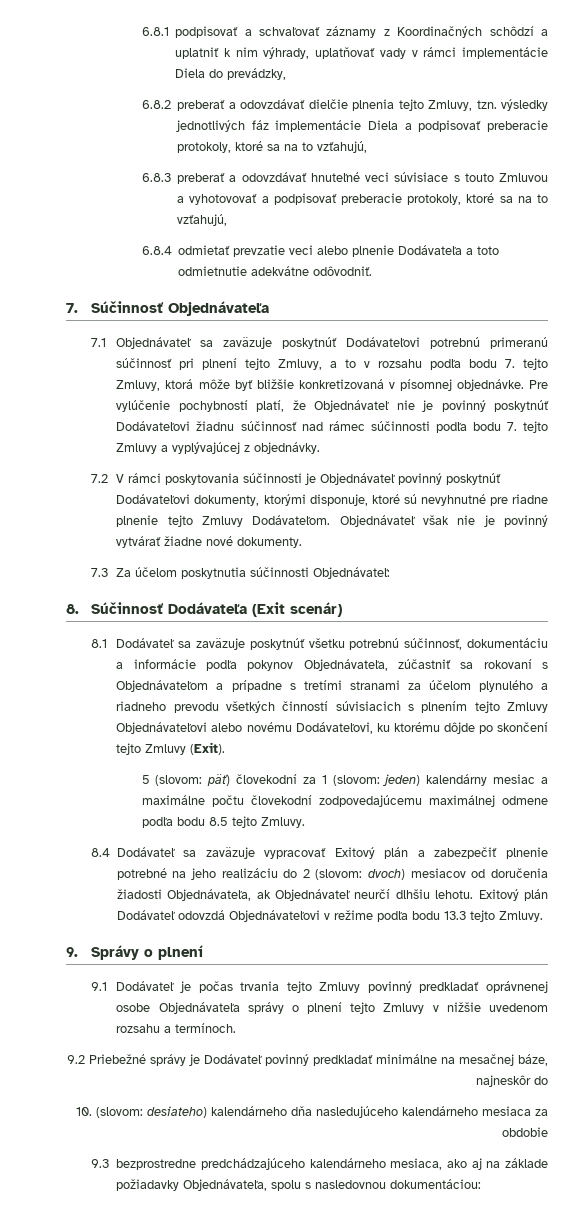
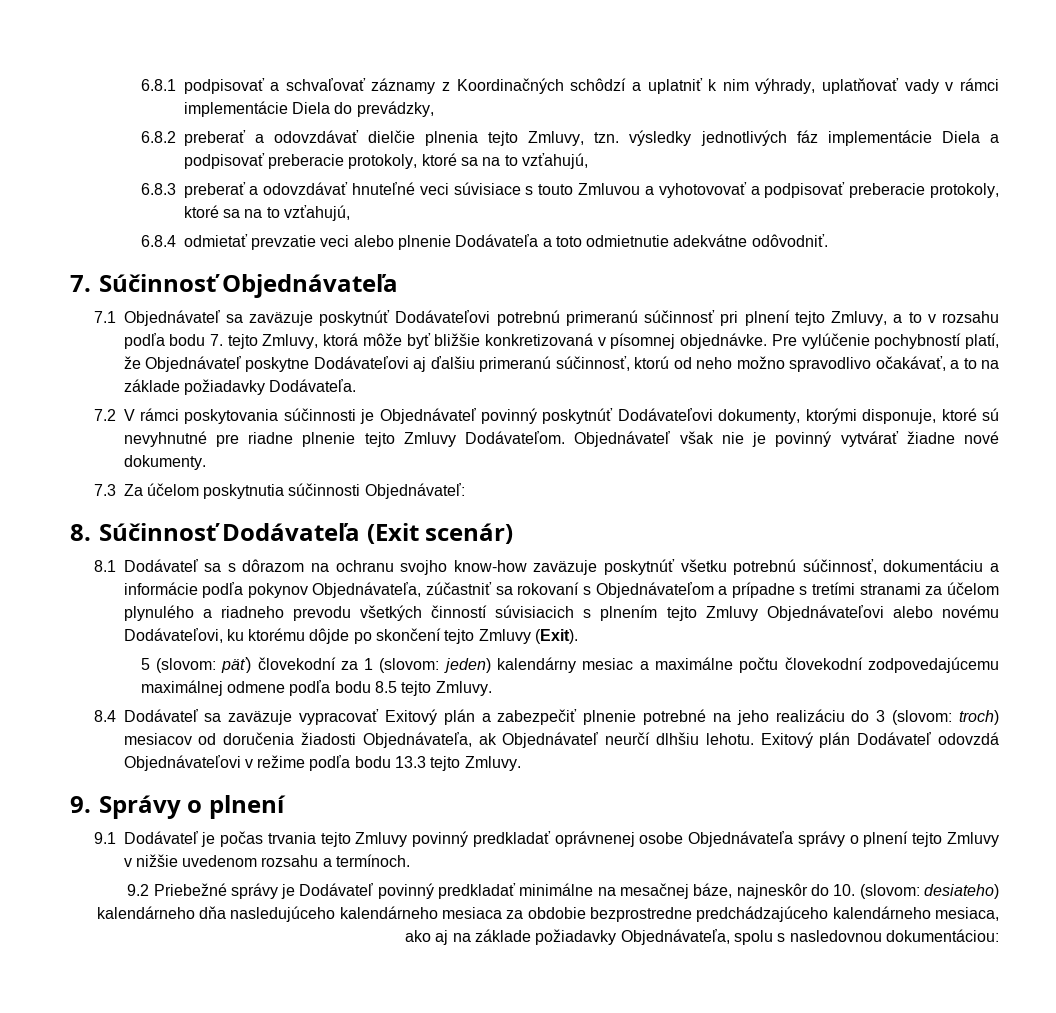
- Pre vylúčenie pochybností platí, že Objednávateľ nie je povinný poskytnúť Dodávateľovi žiadnu súčinnosť nad rámec súčinnosti podľa bodu 7. tejto Zmluvy a vyplývajúcej z objednávky.
+ Pre vylúčenie pochybností platí, že Objednávateľ poskytne Dodávateľovi aj ďalšiu primeranú súčinnosť, ktorú od neho možno spravodlivo očakávať, a to na základe požiadavky Dodávateľa.
- 8.1 Dodávateľ sa zaväzuje poskytnúť všetku potrebnú súčinnosť, dokumentáciu a informácie podľa pokynov Objednávateľa, zúčastniť sa rokovaní s Objednávateľom a prípadne s tretími stranami za účelom plynulého a riadneho prevodu všetkých činností súvisiacich s plnením tejto Zmluvy Objednávateľovi alebo novému Dodávateľovi, ku ktorému dôjde po skončení tejto Zmluvy (Exit).
+ 8.1 Dodávateľ sa s dôrazom na ochranu svojho know-how zaväzuje poskytnúť všetku potrebnú súčinnosť, dokumentáciu a informácie podľa pokynov Objednávateľa, zúčastniť sa rokovaní s Objednávateľom a prípadne s tretími stranami za účelom plynulého a riadneho prevodu všetkých činností súvisiacich s plnením tejto Zmluvy Objednávateľovi alebo novému Dodávateľovi, ku ktorému dôjde po skončení tejto Zmluvy (Exit).
- 8.4 Dodávateľ sa zaväzuje vypracovať Exitový plán a zabezpečiť plnenie potrebné na jeho realizáciu do 2 (slovom: dvoch) mesiacov od doručenia žiadosti Objednávateľa, ak Objednávateľ neurčí dlhšiu lehotu.
+ 8.4 Dodávateľ sa zaväzuje vypracovať Exitový plán a zabezpečiť plnenie potrebné na jeho realizáciu do 3 (slovom: troch) mesiacov od doručenia žiadosti Objednávateľa, ak Objednávateľ neurčí dlhšiu lehotu.
- 9.2 Priebežné správy je Dodávateľ povinný predkladať minimálne na mesačnej báze, najneskôr do
- 10. (slovom: desiateho) kalendárneho dňa nasledujúceho kalendárneho mesiaca za obdobie
- 9.3 bezprostredne predchádzajúceho kalendárneho mesiaca, ako aj na základe požiadavky Objednávateľa, spolu s nasledovnou dokumentáciou:
+ 9.2 Priebežné správy je Dodávateľ povinný predkladať minimálne na mesačnej báze, najneskôr do 10. (slovom: desiateho) kalendárneho dňa nasledujúceho kalendárneho mesiaca za obdobie bezprostredne predchádzajúceho kalendárneho mesiaca, ako aj na základe požiadavky Objednávateľa, spolu s nasledovnou dokumentáciou:

